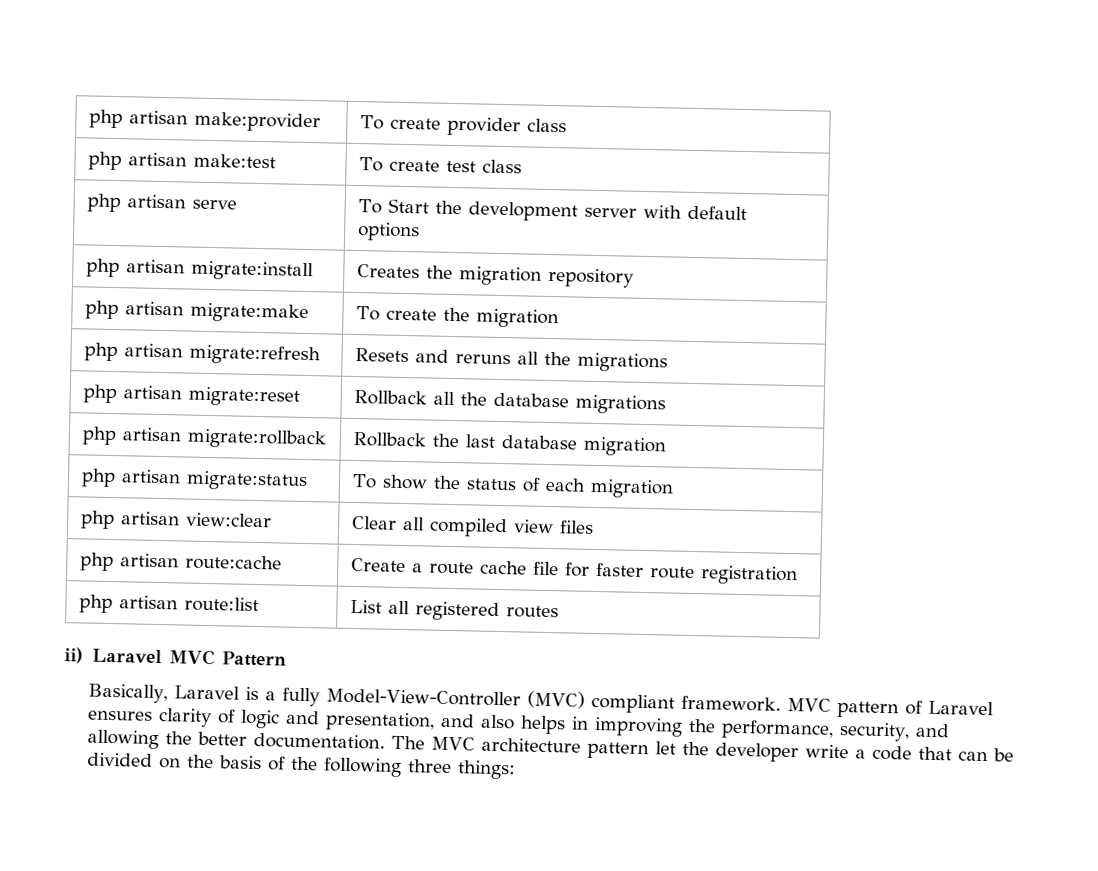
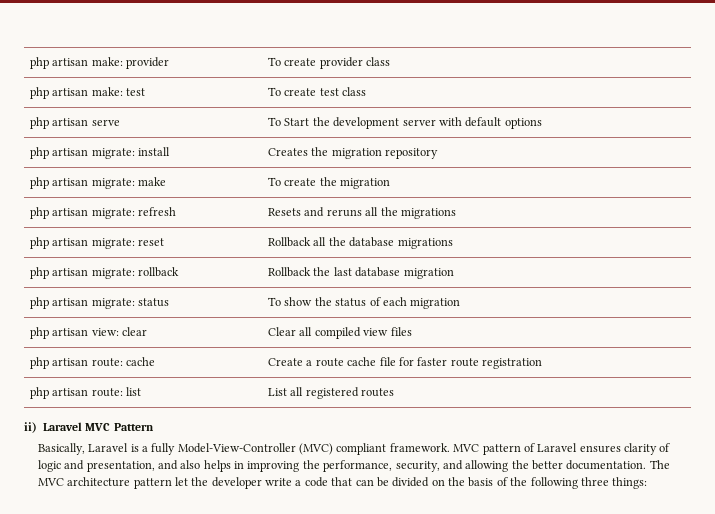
- php artisan make:provider | To create provider class
+ php artisan make: provider | To create provider class
- php artisan make:test | To create test class
+ php artisan make: test | To create test class
- php artisan migrate:install | Creates the migration repository
+ php artisan migrate: install | Creates the migration repository
- php artisan migrate:make | To create the migration
+ php artisan migrate: make | To create the migration
- php artisan migrate:refresh | Resets and reruns all the migrations
+ php artisan migrate: refresh | Resets and reruns all the migrations
- php artisan migrate:reset | Rollback all the database migrations
+ php artisan migrate: reset | Rollback all the database migrations
- php artisan migrate:rollback | Rollback the last database migration
+ php artisan migrate: rollback | Rollback the last database migration
- php artisan migrate:status | To show the status of each migration
+ php artisan migrate: status | To show the status of each migration
- php artisan view:clear | Clear all compiled view files
+ php artisan view: clear | Clear all compiled view files
- php artisan route:cache | Create a route cache file for faster route registration
+ php artisan route: cache | Create a route cache file for faster route registration
- php artisan route:list | List all registered routes
+ php artisan route: list | List all registered routes

